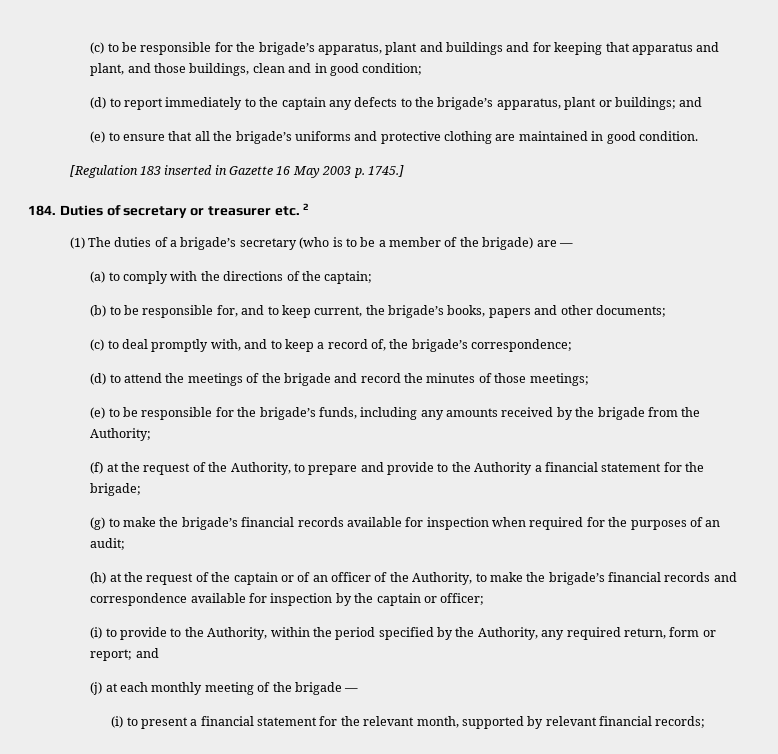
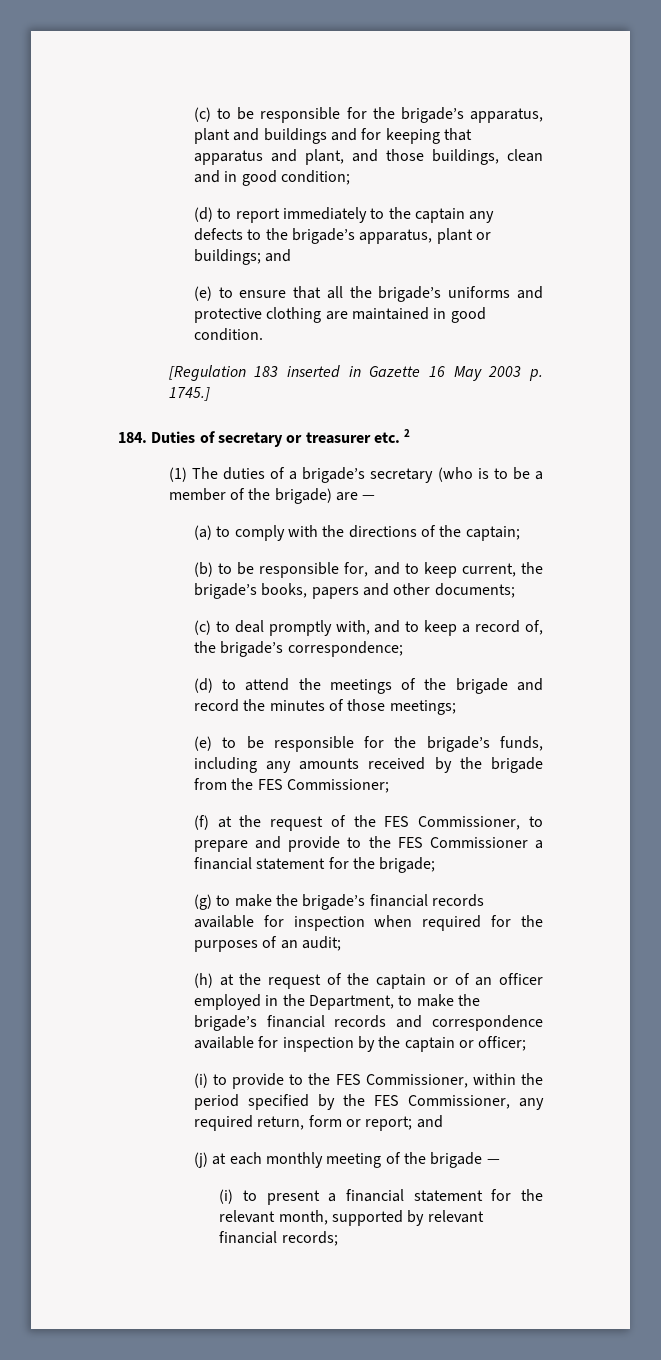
- (e) to be responsible for the brigade’s funds, including any amounts received by the brigade from the Authority;
+ (e) to be responsible for the brigade’s funds, including any amounts received by the brigade from the FES Commissioner;
- (f) at the request of the Authority, to prepare and provide to the Authority a financial statement for the brigade;
+ (f) at the request of the FES Commissioner, to prepare and provide to the FES Commissioner a financial statement for the brigade;
- (h) at the request of the captain or of an officer of the Authority, to make the brigade’s financial records and correspondence available for inspection by the captain or officer;
+ (h) at the request of the captain or of an officer employed in the Department, to make the brigade’s financial records and correspondence available for inspection by the captain or officer;
- (i) to provide to the Authority, within the period specified by the Authority, any required return, form or report; and
+ (i) to provide to the FES Commissioner, within the period specified by the FES Commissioner, any required return, form or report; and

